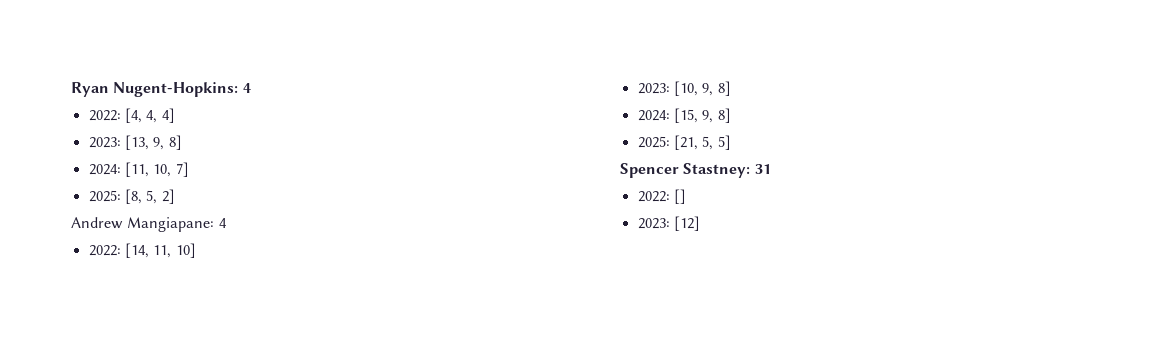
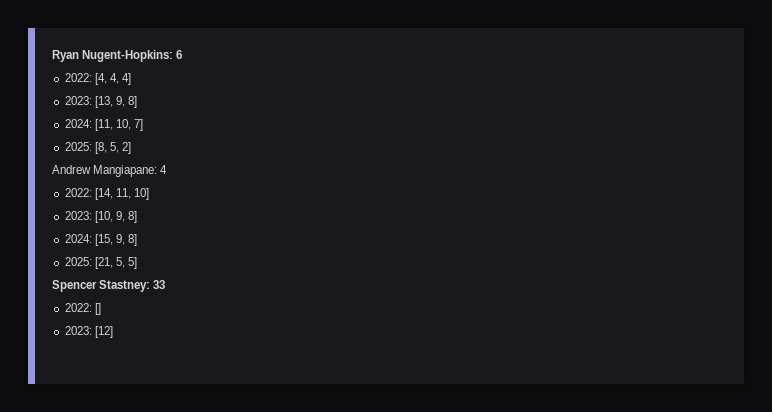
- Ryan Nugent-Hopkins: 4
+ Ryan Nugent-Hopkins: 6
- Spencer Stastney: 31
+ Spencer Stastney: 33

